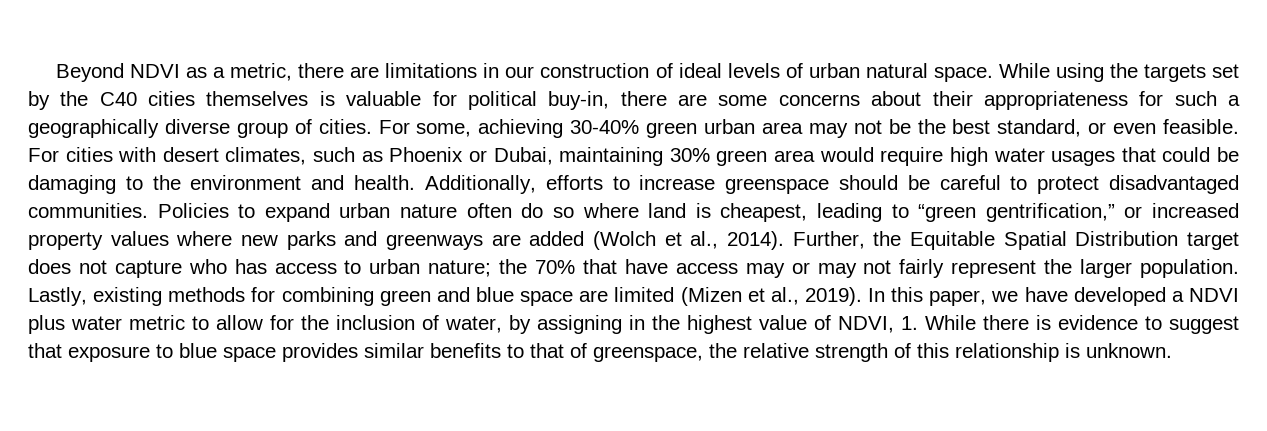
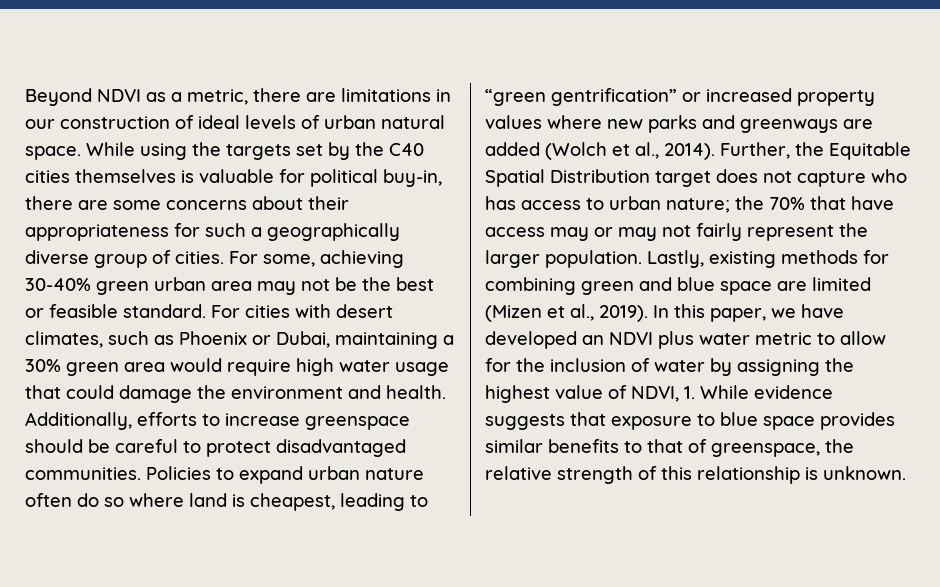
- For some, achieving 30-40% green urban area may not be the best standard, or even feasible.
+ For some, achieving 30-40% green urban area may not be the best or feasible standard.
- For cities with desert climates, such as Phoenix or Dubai, maintaining 30% green area would require high water usages that could be damaging to the environment and health.
+ For cities with desert climates, such as Phoenix or Dubai, maintaining a 30% green area would require high water usage that could damage the environment and health.
- Policies to expand urban nature often do so where land is cheapest, leading to “green gentrification,” or increased property values where new parks and greenways are added (Wolch et al., 2014).
+ Policies to expand urban nature often do so where land is cheapest, leading to “green gentrification” or increased property values where new parks and greenways are added (Wolch et al., 2014).
- In this paper, we have developed a NDVI plus water metric to allow for the inclusion of water, by assigning in the highest value of NDVI, 1. While there is evidence to suggest that exposure to blue space provides similar benefits to that of greenspace, the relative strength of this relationship is unknown.
+ In this paper, we have developed an NDVI plus water metric to allow for the inclusion of water by assigning the highest value of NDVI, 1. While evidence suggests that exposure to blue space provides similar benefits to that of greenspace, the relative strength of this relationship is unknown.

